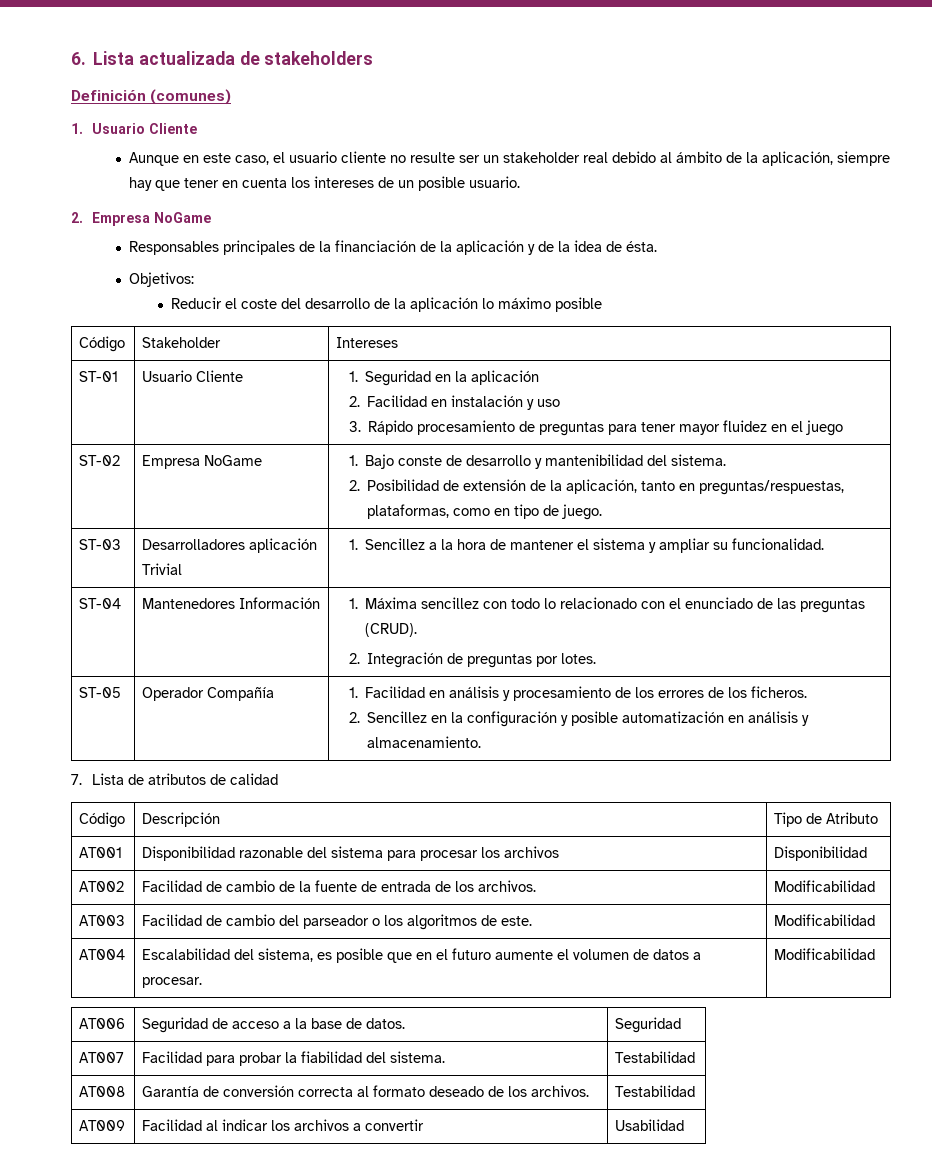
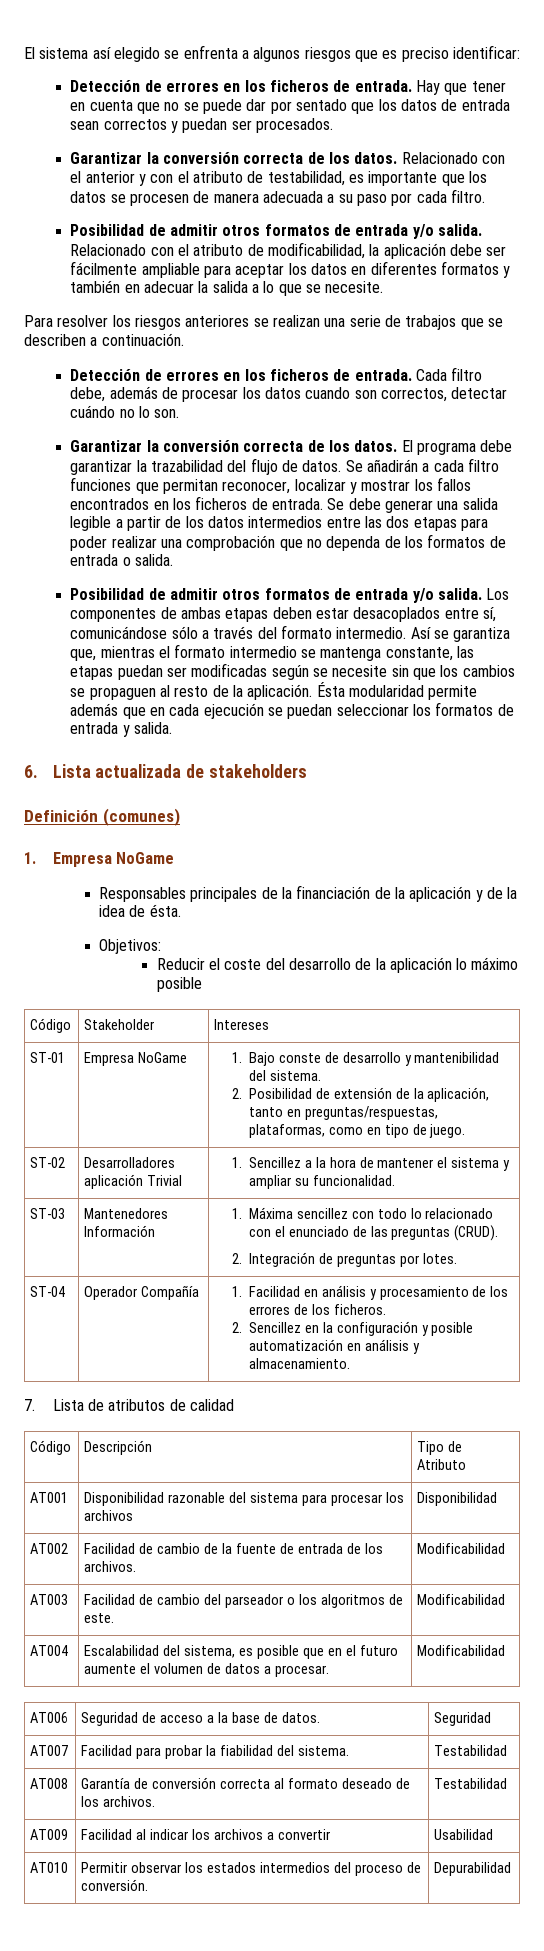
+ El sistema así elegido se enfrenta a algunos riesgos que es preciso identificar:
+ Detección de errores en los ficheros de entrada. Hay que tener en cuenta que no se puede dar por sentado que los datos de entrada sean correctos y puedan ser procesados.
+ Garantizar la conversión correcta de los datos. Relacionado con el anterior y con el atributo de testabilidad, es importante que los datos se procesen de manera adecuada a su paso por cada filtro.
+ Posibilidad de admitir otros formatos de entrada y/o salida. Relacionado con el atributo de modificabilidad, la aplicación debe ser fácilmente ampliable para aceptar los datos en diferentes formatos y también en adecuar la salida a lo que se necesite.
+ Para resolver los riesgos anteriores se realizan una serie de trabajos que se describen a continuación.
+ Detección de errores en los ficheros de entrada. Cada filtro debe, además de procesar los datos cuando son correctos, detectar cuándo no lo son.
+ Garantizar la conversión correcta de los datos. El programa debe garantizar la trazabilidad del flujo de datos. Se añadirán a cada filtro funciones que permitan reconocer, localizar y mostrar los fallos encontrados en los ficheros de entrada. Se debe generar una salida legible a partir de los datos intermedios entre las dos etapas para poder realizar una comprobación que no dependa de los formatos de entrada o salida.
+ Posibilidad de admitir otros formatos de entrada y/o salida. Los componentes de ambas etapas deben estar desacoplados entre sí, comunicándose sólo a través del formato intermedio. Así se garantiza que, mientras el formato intermedio se mantenga constante, las etapas puedan ser modificadas según se necesite sin que los cambios se propaguen al resto de la aplicación. Ésta modularidad permite además que en cada ejecución se puedan seleccionar los formatos de entrada y salida.
- 1. Usuario Cliente
- Aunque en este caso, el usuario cliente no resulte ser un stakeholder real debido al ámbito de la aplicación, siempre hay que tener en cuenta los intereses de un posible usuario.
- 2. Empresa NoGame
+ 1. Empresa NoGame
- ST-01 | Usuario Cliente | 1. Seguridad en la aplicación
- 2. Facilidad en instalación y uso
- 3. Rápido procesamiento de preguntas para tener mayor fluidez en el juego
- ST-02 | Empresa NoGame | 1. Bajo conste de desarrollo y mantenibilidad del sistema.
+ ST-01 | Empresa NoGame | 1. Bajo conste de desarrollo y mantenibilidad del sistema.
- ST-03 | Desarrolladores aplicación Trivial | 1. Sencillez a la hora de mantener el sistema y ampliar su funcionalidad.
+ ST-02 | Desarrolladores aplicación Trivial | 1. Sencillez a la hora de mantener el sistema y ampliar su funcionalidad.
- ST-04 | Mantenedores Información | 1. Máxima sencillez con todo lo relacionado con el enunciado de las preguntas (CRUD).
+ ST-03 | Mantenedores Información | 1. Máxima sencillez con todo lo relacionado con el enunciado de las preguntas (CRUD).
- ST-05 | Operador Compañía | 1. Facilidad en análisis y procesamiento de los errores de los ficheros.
+ ST-04 | Operador Compañía | 1. Facilidad en análisis y procesamiento de los errores de los ficheros.
+ AT010 | Permitir observar los estados intermedios del proceso de conversión. | Depurabilidad

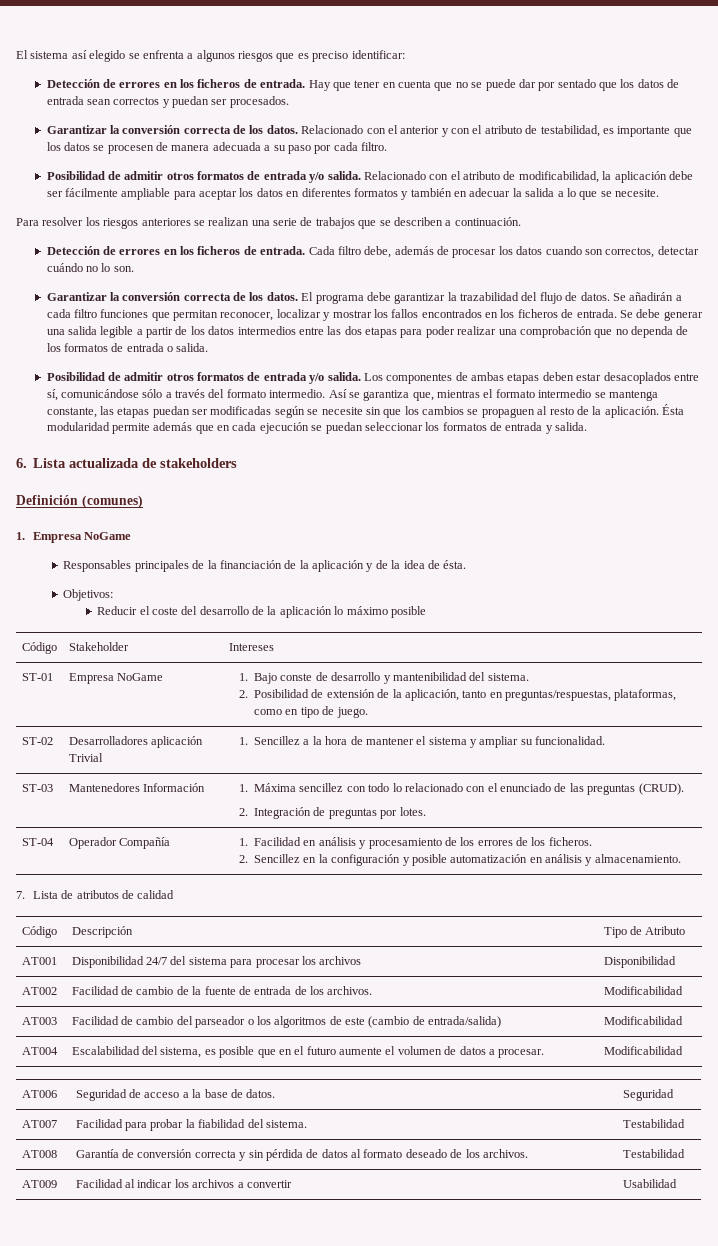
- AT001 | Disponibilidad razonable del sistema para procesar los archivos | Disponibilidad
+ AT001 | Disponibilidad 24/7 del sistema para procesar los archivos | Disponibilidad
- AT003 | Facilidad de cambio del parseador o los algoritmos de este. | Modificabilidad
+ AT003 | Facilidad de cambio del parseador o los algoritmos de este (cambio de entrada/salida) | Modificabilidad
- AT008 | Garantía de conversión correcta al formato deseado de los archivos. | Testabilidad
+ AT008 | Garantía de conversión correcta y sin pérdida de datos al formato deseado de los archivos. | Testabilidad
- AT010 | Permitir observar los estados intermedios del proceso de conversión. | Depurabilidad

